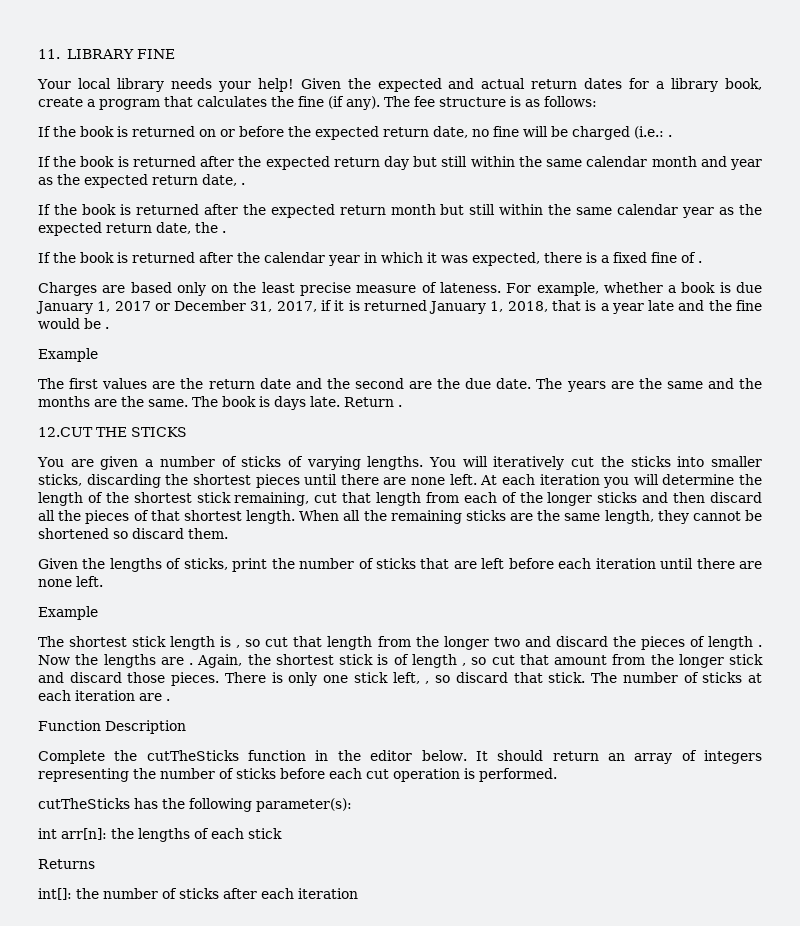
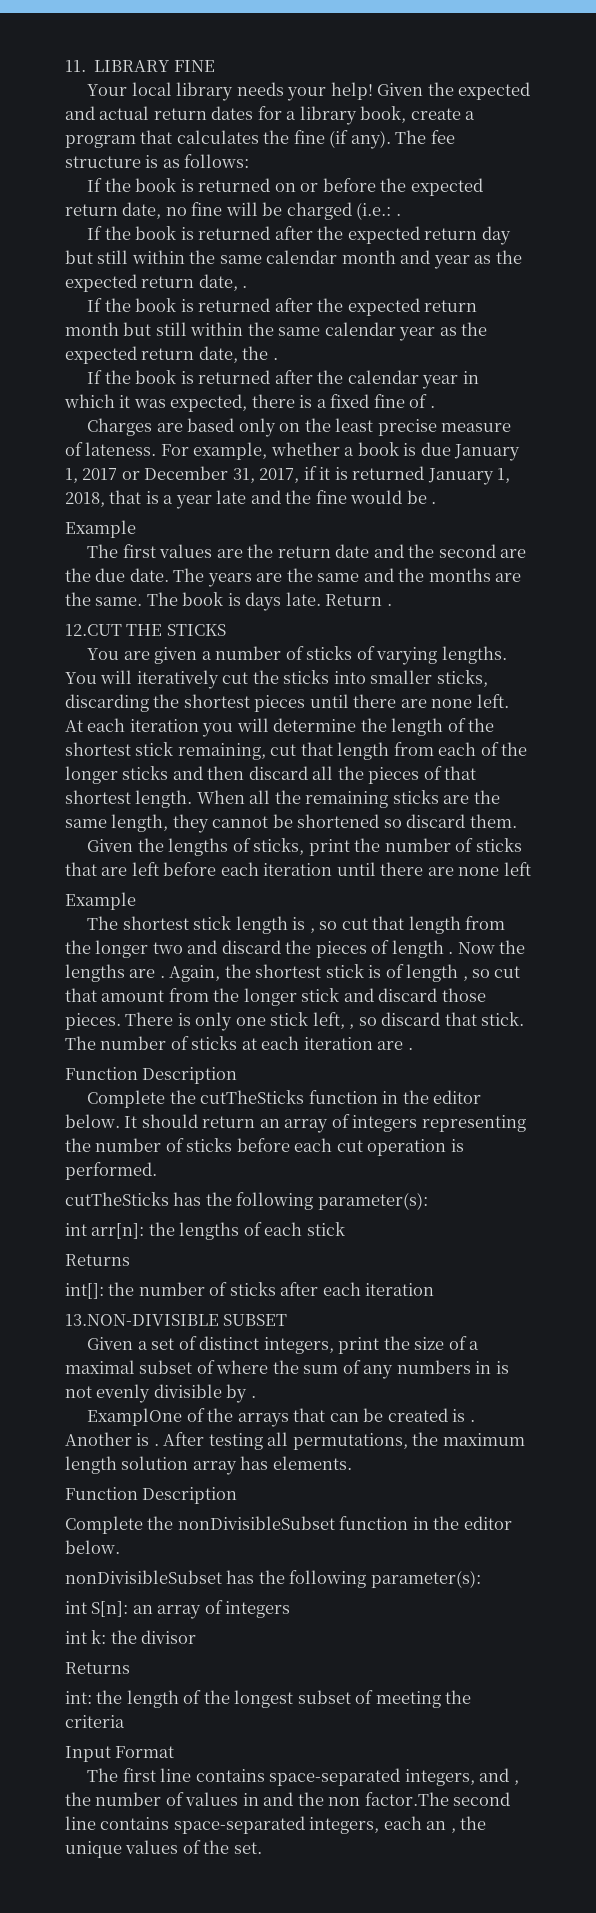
- Given the lengths of sticks, print the number of sticks that are left before each iteration until there are none left.
+ Given the lengths of sticks, print the number of sticks that are left before each iteration until there are none left
+ 13.NON-DIVISIBLE SUBSET
+ Given a set of distinct integers, print the size of a maximal subset of where the sum of any numbers in is not evenly divisible by .
+ ExamplOne of the arrays that can be created is . Another is . After testing all permutations, the maximum length solution array has elements.
+ Function Description
+ Complete the nonDivisibleSubset function in the editor below.
+ nonDivisibleSubset has the following parameter(s):
+ int S[n]: an array of integers
+ int k: the divisor
+ Returns
+ int: the length of the longest subset of meeting the criteria
+ Input Format
+ The first line contains space-separated integers, and , the number of values in and the non factor.The second line contains space-separated integers, each an , the unique values of the set.

